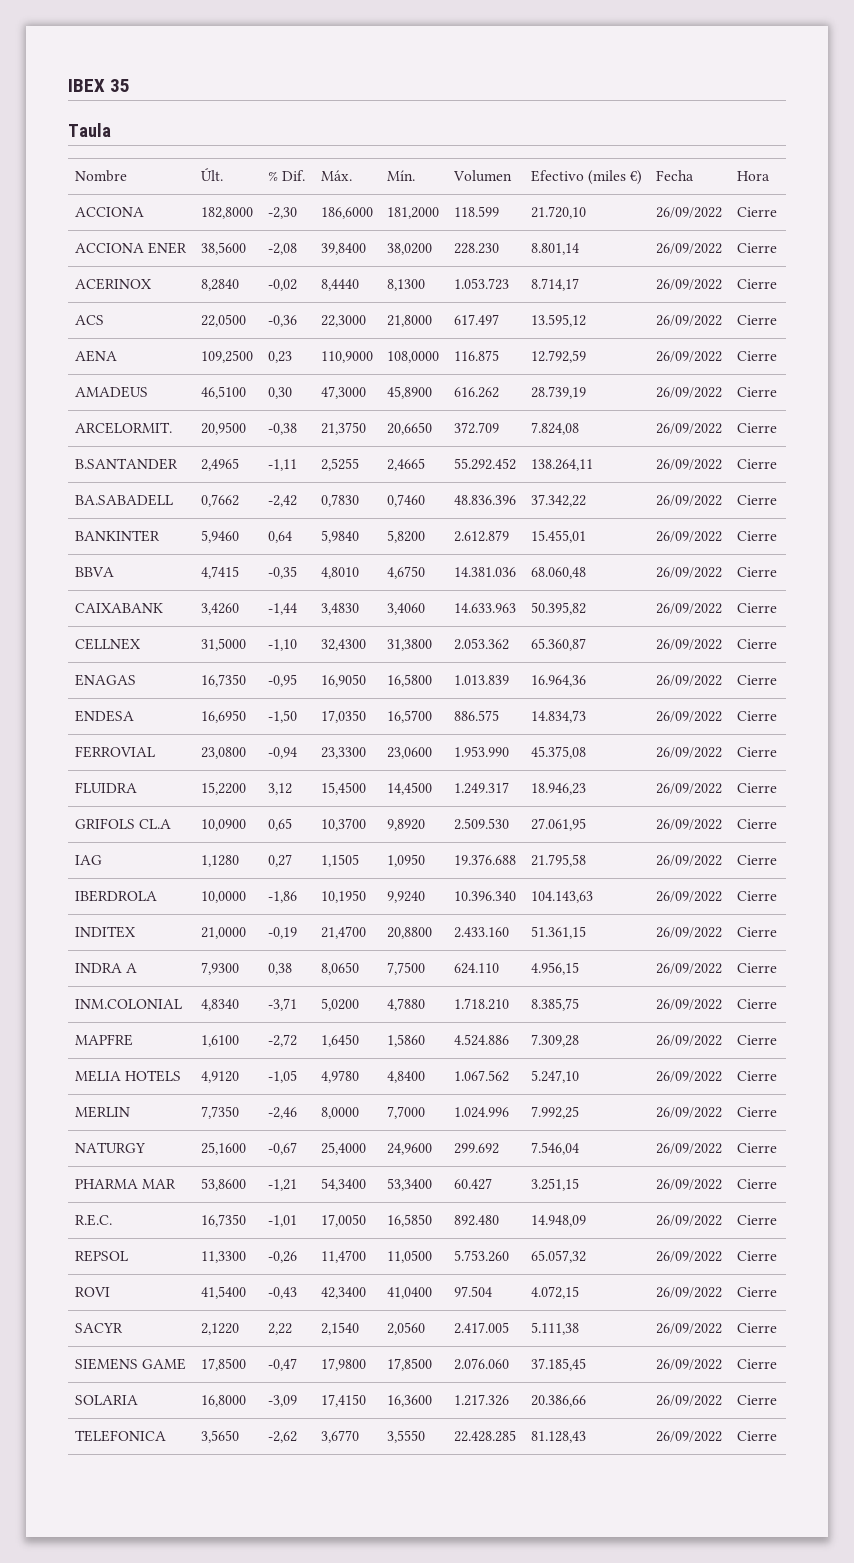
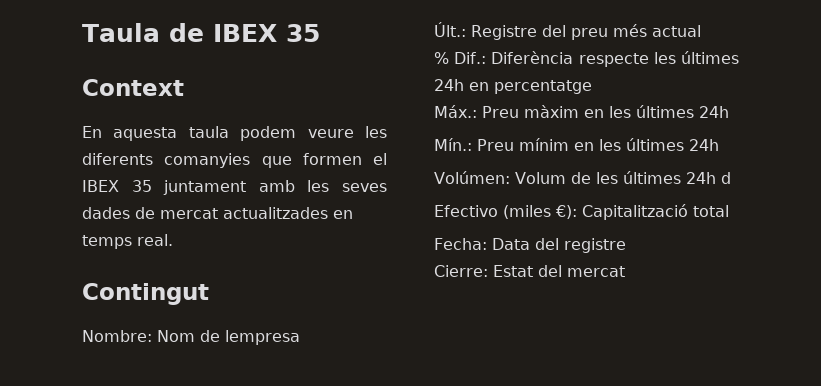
- IBEX 35
+ Taula de IBEX 35
- Taula
- Nombre | Últ. | % Dif. | Máx. | Mín. | Volumen | Efectivo (miles €) | Fecha | Hora
- ACCIONA | 182,8000 | -2,30 | 186,6000 | 181,2000 | 118.599 | 21.720,10 | 26/09/2022 | Cierre
- ACCIONA ENER | 38,5600 | -2,08 | 39,8400 | 38,0200 | 228.230 | 8.801,14 | 26/09/2022 | Cierre
- ACERINOX | 8,2840 | -0,02 | 8,4440 | 8,1300 | 1.053.723 | 8.714,17 | 26/09/2022 | Cierre
- ACS | 22,0500 | -0,36 | 22,3000 | 21,8000 | 617.497 | 13.595,12 | 26/09/2022 | Cierre
- AENA | 109,2500 | 0,23 | 110,9000 | 108,0000 | 116.875 | 12.792,59 | 26/09/2022 | Cierre
- AMADEUS | 46,5100 | 0,30 | 47,3000 | 45,8900 | 616.262 | 28.739,19 | 26/09/2022 | Cierre
- ARCELORMIT. | 20,9500 | -0,38 | 21,3750 | 20,6650 | 372.709 | 7.824,08 | 26/09/2022 | Cierre
- B.SANTANDER | 2,4965 | -1,11 | 2,5255 | 2,4665 | 55.292.452 | 138.264,11 | 26/09/2022 | Cierre
- BA.SABADELL | 0,7662 | -2,42 | 0,7830 | 0,7460 | 48.836.396 | 37.342,22 | 26/09/2022 | Cierre
- BANKINTER | 5,9460 | 0,64 | 5,9840 | 5,8200 | 2.612.879 | 15.455,01 | 26/09/2022 | Cierre
- BBVA | 4,7415 | -0,35 | 4,8010 | 4,6750 | 14.381.036 | 68.060,48 | 26/09/2022 | Cierre
- CAIXABANK | 3,4260 | -1,44 | 3,4830 | 3,4060 | 14.633.963 | 50.395,82 | 26/09/2022 | Cierre
- CELLNEX | 31,5000 | -1,10 | 32,4300 | 31,3800 | 2.053.362 | 65.360,87 | 26/09/2022 | Cierre
- ENAGAS | 16,7350 | -0,95 | 16,9050 | 16,5800 | 1.013.839 | 16.964,36 | 26/09/2022 | Cierre
- ENDESA | 16,6950 | -1,50 | 17,0350 | 16,5700 | 886.575 | 14.834,73 | 26/09/2022 | Cierre
- FERROVIAL | 23,0800 | -0,94 | 23,3300 | 23,0600 | 1.953.990 | 45.375,08 | 26/09/2022 | Cierre
- FLUIDRA | 15,2200 | 3,12 | 15,4500 | 14,4500 | 1.249.317 | 18.946,23 | 26/09/2022 | Cierre
- GRIFOLS CL.A | 10,0900 | 0,65 | 10,3700 | 9,8920 | 2.509.530 | 27.061,95 | 26/09/2022 | Cierre
- IAG | 1,1280 | 0,27 | 1,1505 | 1,0950 | 19.376.688 | 21.795,58 | 26/09/2022 | Cierre
- IBERDROLA | 10,0000 | -1,86 | 10,1950 | 9,9240 | 10.396.340 | 104.143,63 | 26/09/2022 | Cierre
- INDITEX | 21,0000 | -0,19 | 21,4700 | 20,8800 | 2.433.160 | 51.361,15 | 26/09/2022 | Cierre
- INDRA A | 7,9300 | 0,38 | 8,0650 | 7,7500 | 624.110 | 4.956,15 | 26/09/2022 | Cierre
- INM.COLONIAL | 4,8340 | -3,71 | 5,0200 | 4,7880 | 1.718.210 | 8.385,75 | 26/09/2022 | Cierre
- MAPFRE | 1,6100 | -2,72 | 1,6450 | 1,5860 | 4.524.886 | 7.309,28 | 26/09/2022 | Cierre
- MELIA HOTELS | 4,9120 | -1,05 | 4,9780 | 4,8400 | 1.067.562 | 5.247,10 | 26/09/2022 | Cierre
- MERLIN | 7,7350 | -2,46 | 8,0000 | 7,7000 | 1.024.996 | 7.992,25 | 26/09/2022 | Cierre
- NATURGY | 25,1600 | -0,67 | 25,4000 | 24,9600 | 299.692 | 7.546,04 | 26/09/2022 | Cierre
- PHARMA MAR | 53,8600 | -1,21 | 54,3400 | 53,3400 | 60.427 | 3.251,15 | 26/09/2022 | Cierre
- R.E.C. | 16,7350 | -1,01 | 17,0050 | 16,5850 | 892.480 | 14.948,09 | 26/09/2022 | Cierre
- REPSOL | 11,3300 | -0,26 | 11,4700 | 11,0500 | 5.753.260 | 65.057,32 | 26/09/2022 | Cierre
- ROVI | 41,5400 | -0,43 | 42,3400 | 41,0400 | 97.504 | 4.072,15 | 26/09/2022 | Cierre
- SACYR | 2,1220 | 2,22 | 2,1540 | 2,0560 | 2.417.005 | 5.111,38 | 26/09/2022 | Cierre
- SIEMENS GAME | 17,8500 | -0,47 | 17,9800 | 17,8500 | 2.076.060 | 37.185,45 | 26/09/2022 | Cierre
- SOLARIA | 16,8000 | -3,09 | 17,4150 | 16,3600 | 1.217.326 | 20.386,66 | 26/09/2022 | Cierre
- TELEFONICA | 3,5650 | -2,62 | 3,6770 | 3,5550 | 22.428.285 | 81.128,43 | 26/09/2022 | Cierre
+ Context
+ En aquesta taula podem veure les diferents comanyies que formen el IBEX 35 juntament amb les seves dades de mercat actualitzades en temps real.
+ Contingut
+ Nombre: Nom de lempresa
+ Últ.: Registre del preu més actual
+ % Dif.: Diferència respecte les últimes 24h en percentatge
+ Máx.: Preu màxim en les últimes 24h
+ Mín.: Preu mínim en les últimes 24h
+ Volúmen: Volum de les últimes 24h d
+ Efectivo (miles €): Capitalització total
+ Fecha: Data del registre
+ Cierre: Estat del mercat

